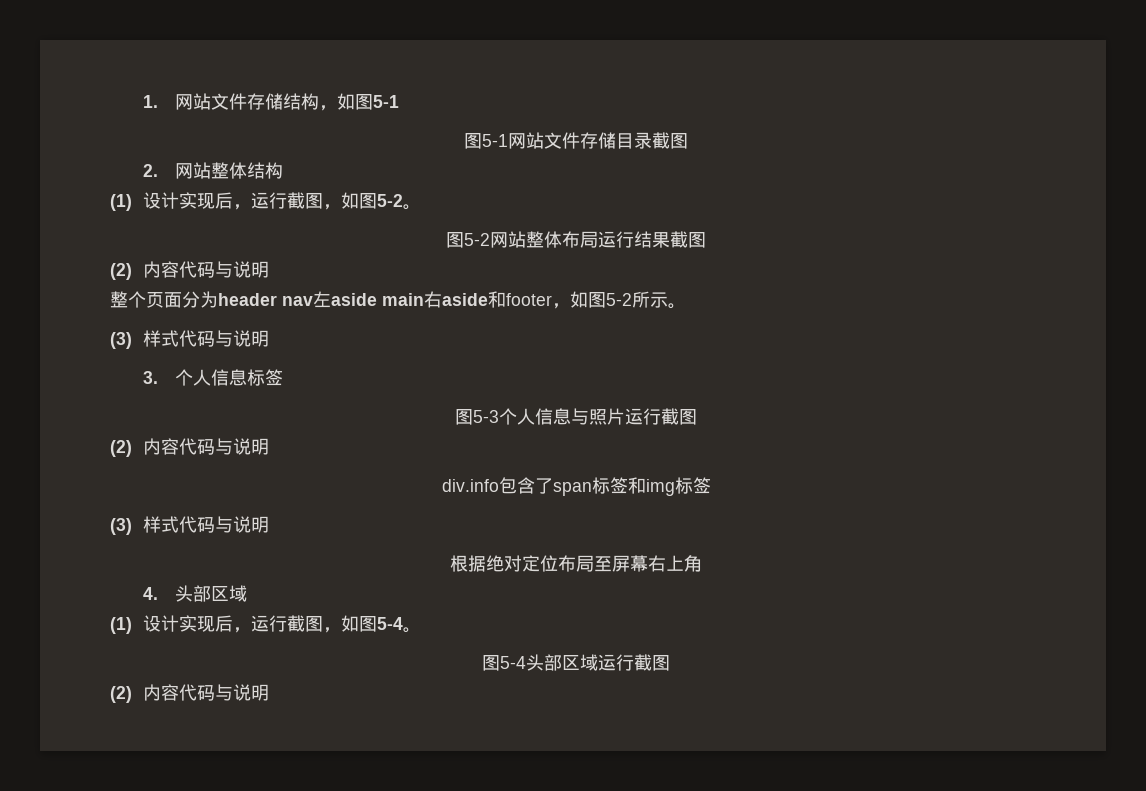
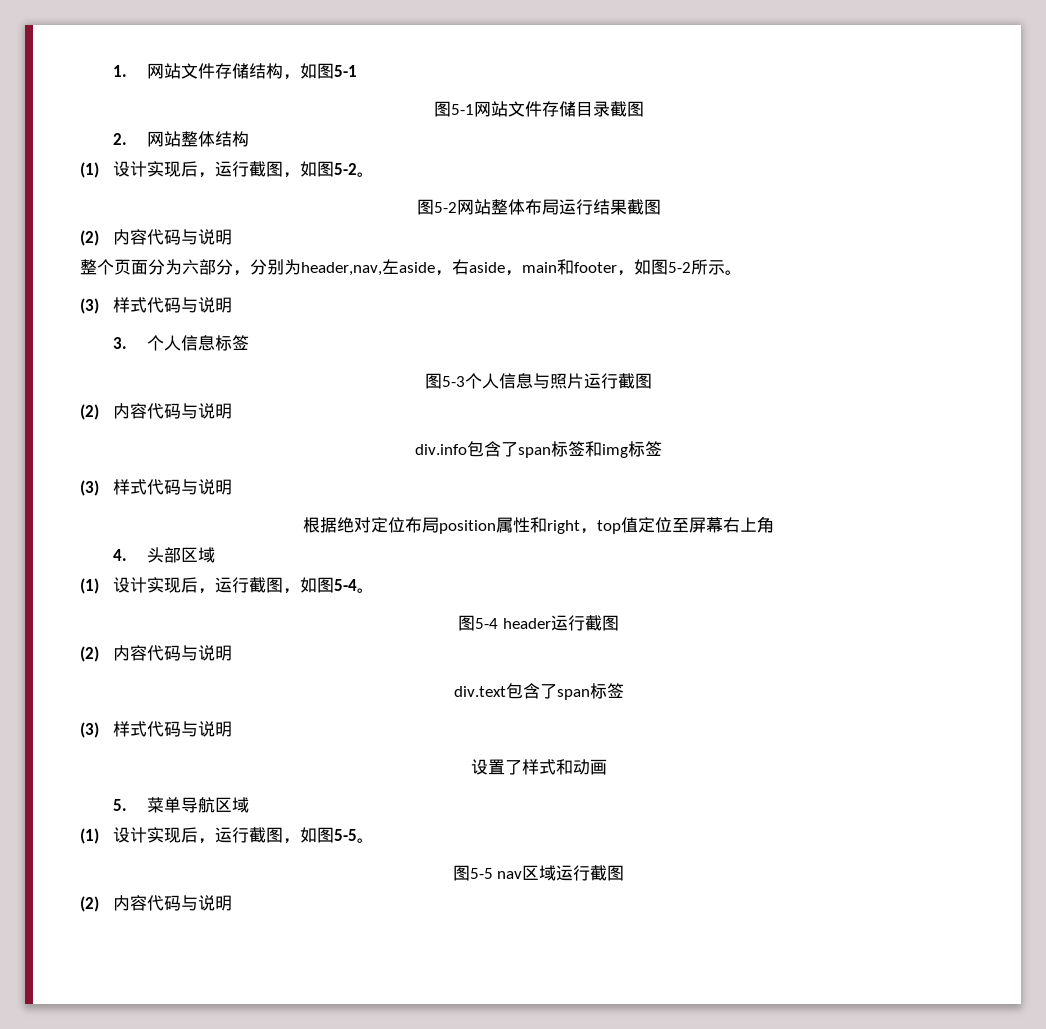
- 整个页面分为header nav左aside main右aside和footer，如图5-2所示。
+ 整个页面分为六部分，分别为header,nav,左aside，右aside，main和footer，如图5-2所示。
- 根据绝对定位布局至屏幕右上角
+ 根据绝对定位布局position属性和right，top值定位至屏幕右上角
- 图5-4头部区域运行截图
+ 图5-4 header运行截图
+ (2)内容代码与说明
+ div.text包含了span标签
+ (3)样式代码与说明
+ 设置了样式和动画
+ 5.菜单导航区域
+ (1)设计实现后，运行截图，如图5-5。
+ 图5-5 nav区域运行截图

